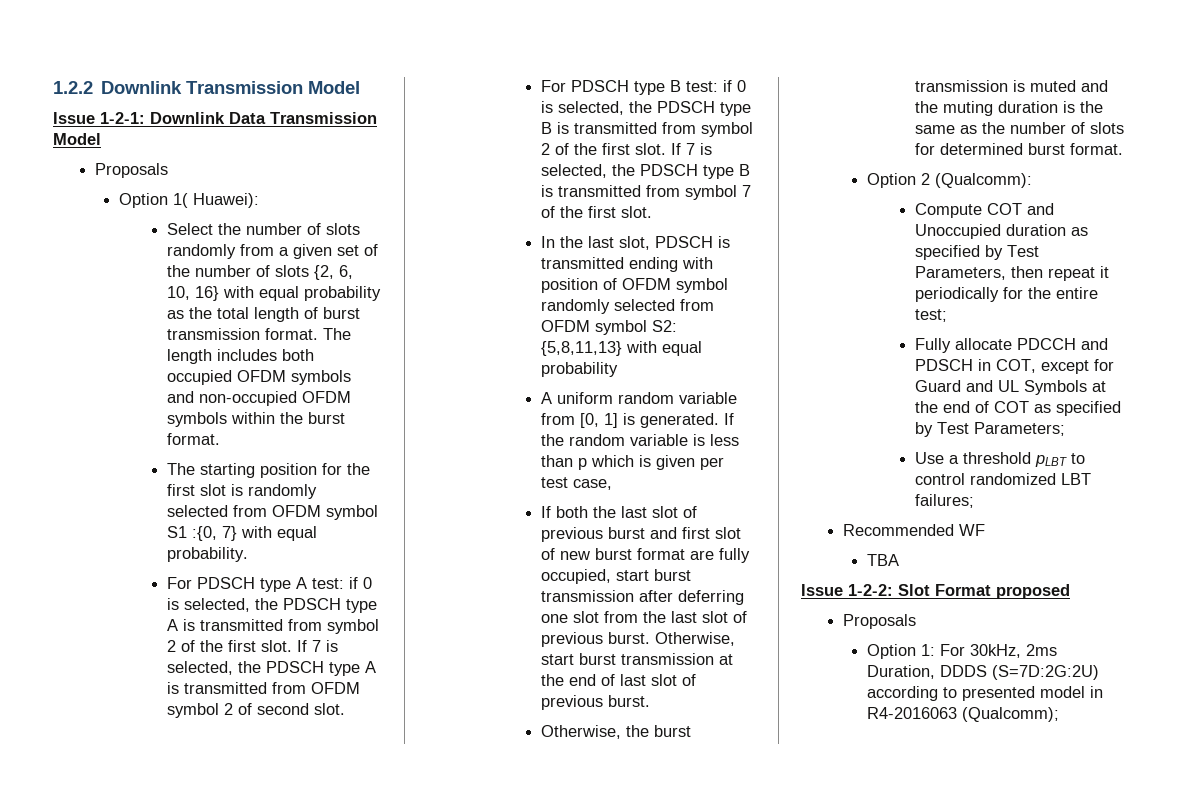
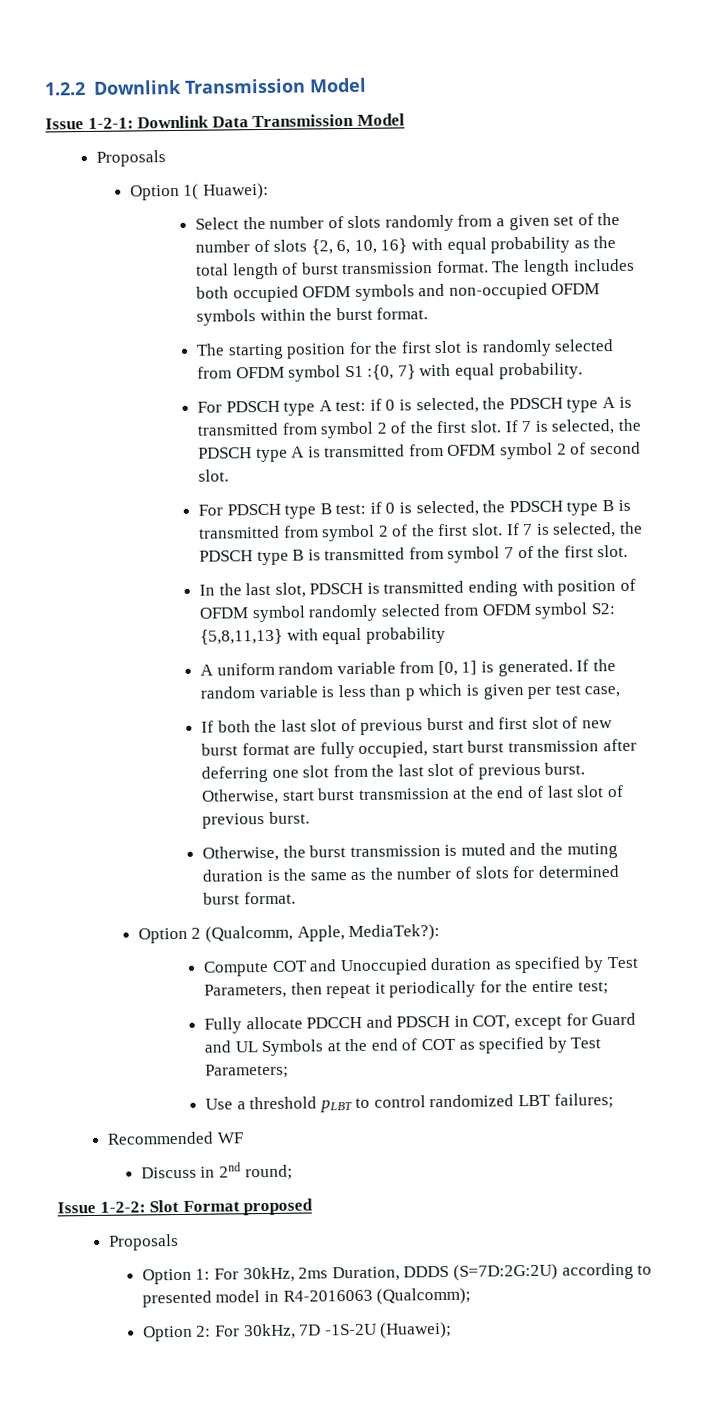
- Option 2 (Qualcomm):
+ Option 2 (Qualcomm, Apple, MediaTek?):
- TBA
+ Discuss in 2nd round;
+ Option 2: For 30kHz, 7D -1S-2U (Huawei);

